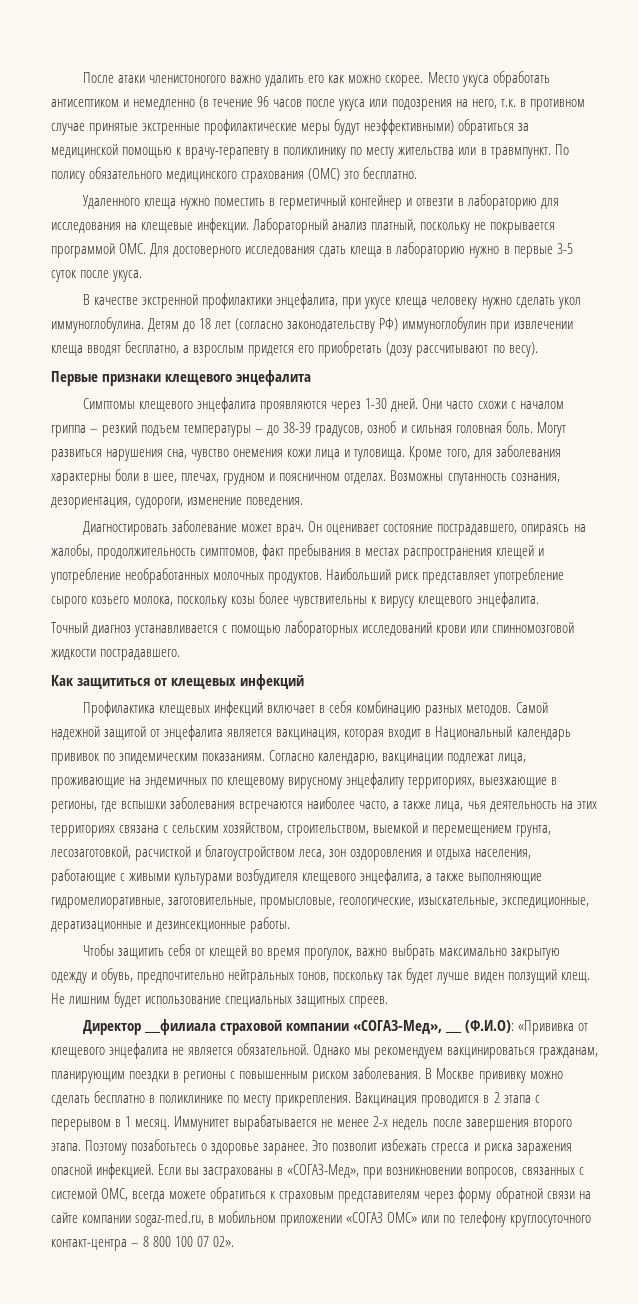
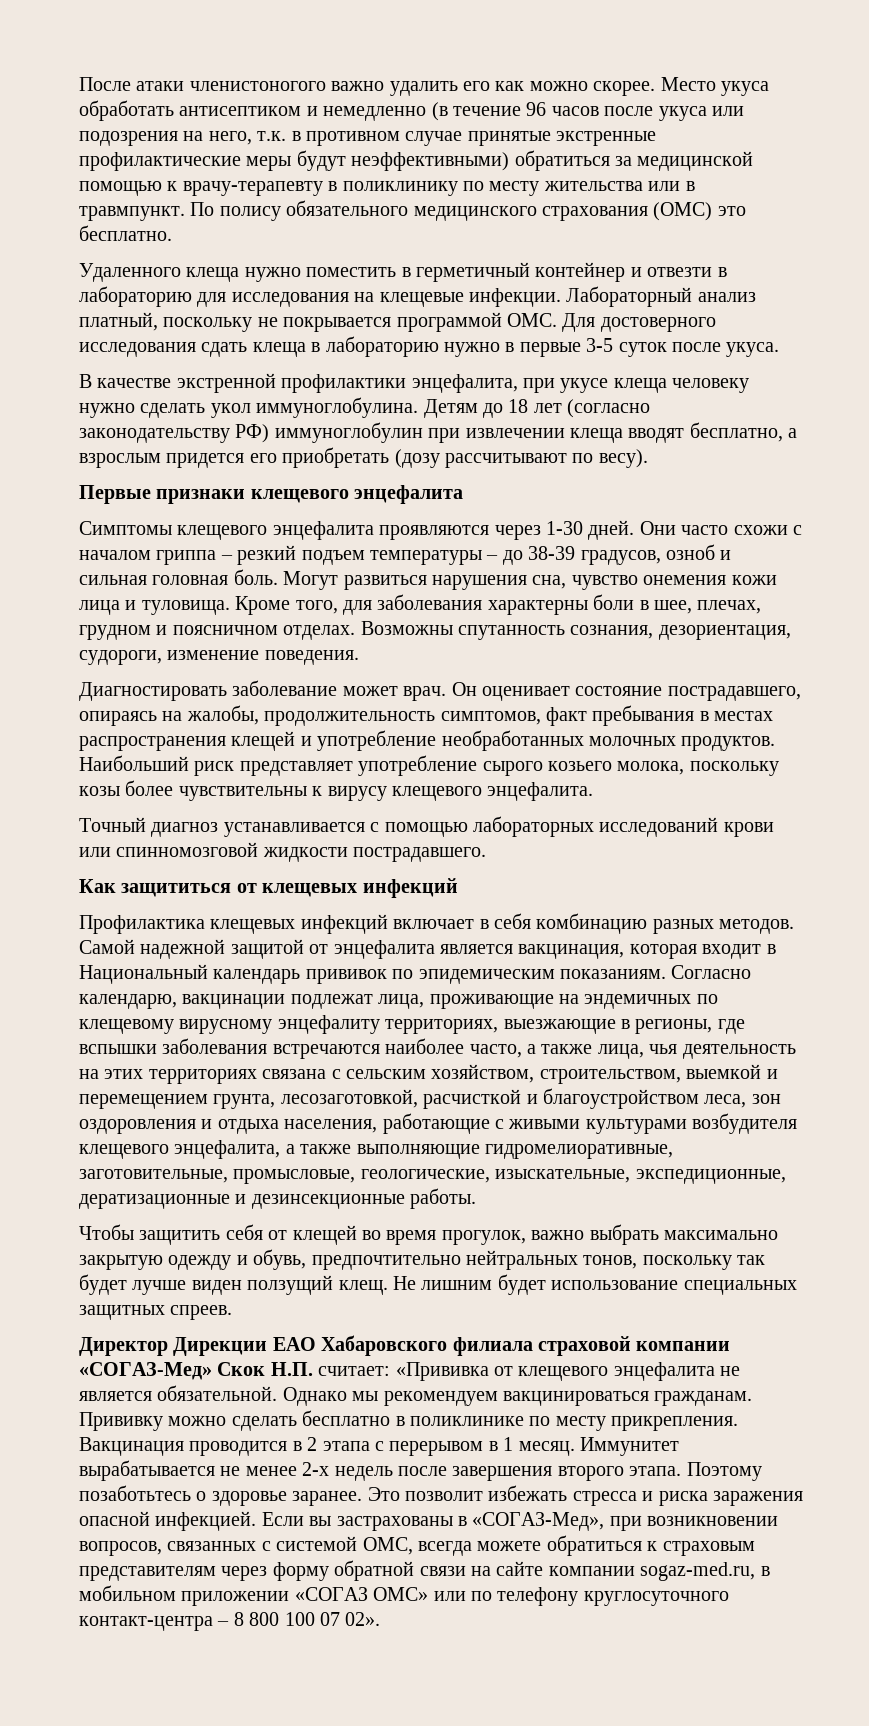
- Директор ___филиала страховой компании «СОГАЗ-Мед», ___ (Ф.И.О): «Прививка от клещевого энцефалита не является обязательной.
+ Директор Дирекции ЕАО Хабаровского филиала страховой компании «СОГАЗ-Мед» Скок Н.П. считает: «Прививка от клещевого энцефалита не является обязательной.
- Однако мы рекомендуем вакцинироваться гражданам, планирующим поездки в регионы с повышенным риском заболевания. В Москве прививку можно сделать бесплатно в поликлинике по месту прикрепления.
+ Однако мы рекомендуем вакцинироваться гражданам. Прививку можно сделать бесплатно в поликлинике по месту прикрепления.

